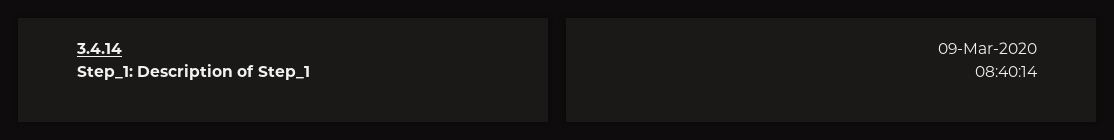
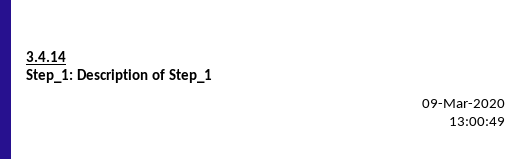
- 08:40:14
+ 13:00:49

